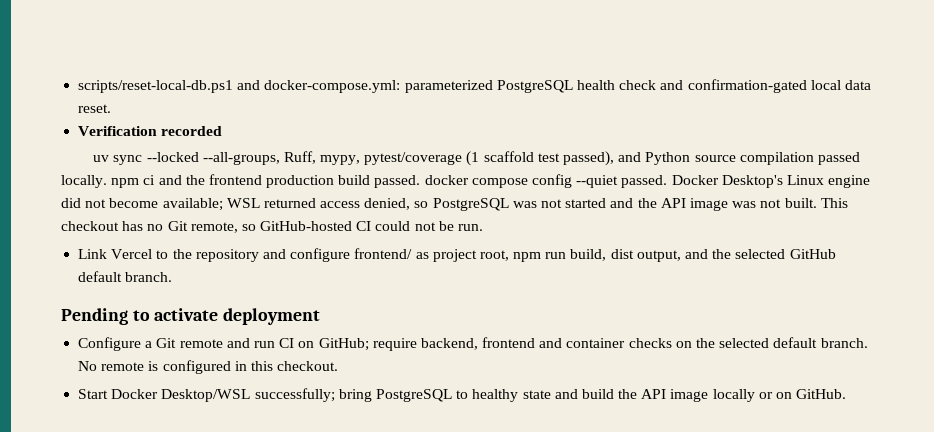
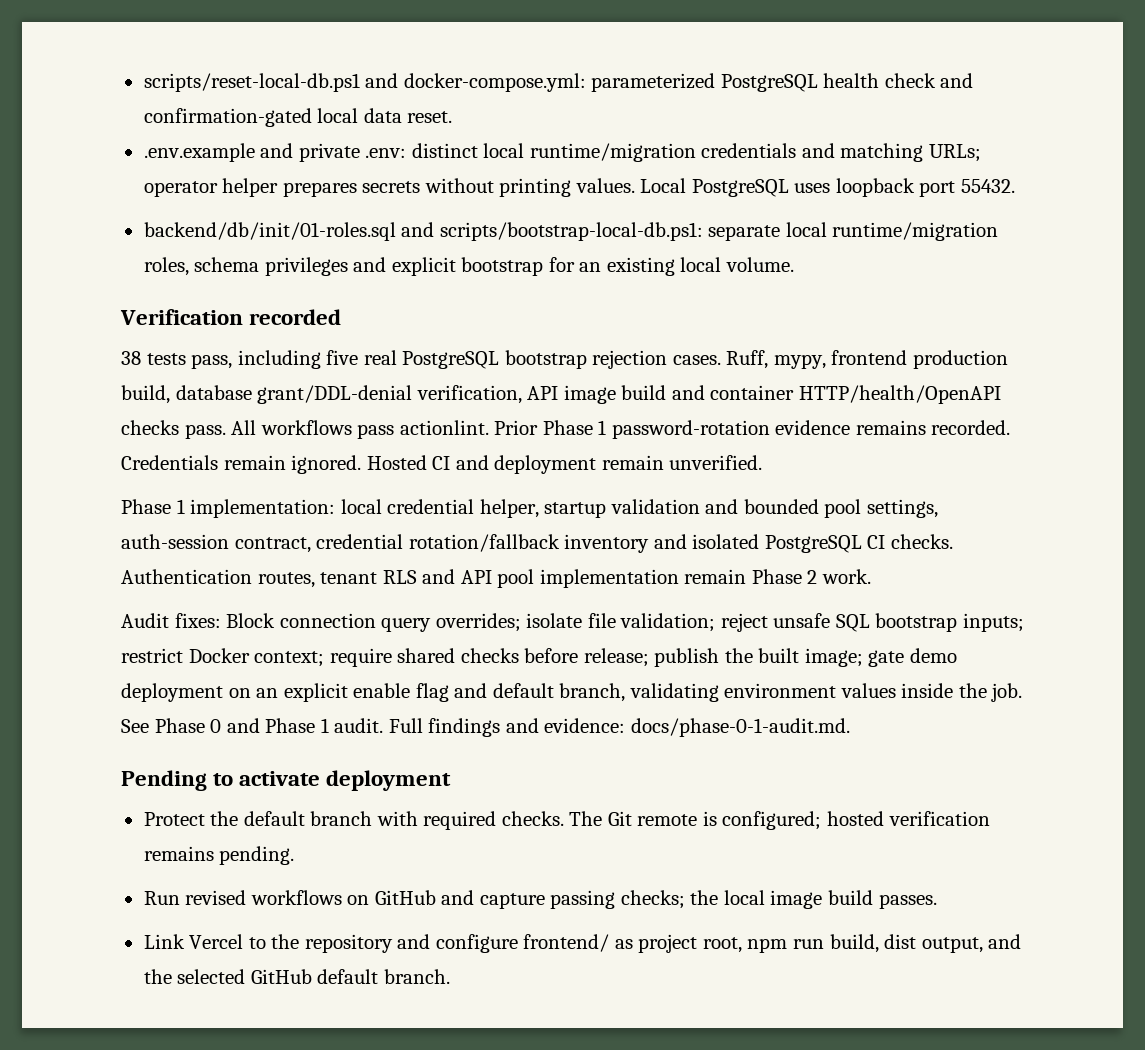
+ .env.example and private .env: distinct local runtime/migration credentials and matching URLs; operator helper prepares secrets without printing values. Local PostgreSQL uses loopback port 55432.
+ backend/db/init/01-roles.sql and scripts/bootstrap-local-db.ps1: separate local runtime/migration roles, schema privileges and explicit bootstrap for an existing local volume.
  Verification recorded
- uv sync --locked --all-groups, Ruff, mypy, pytest/coverage (1 scaffold test passed), and Python source compilation passed locally. npm ci and the frontend production build passed. docker compose config --quiet passed. Docker Desktop's Linux engine did not become available; WSL returned access denied, so PostgreSQL was not started and the API image was not built. This checkout has no Git remote, so GitHub-hosted CI could not be run.
+ 38 tests pass, including five real PostgreSQL bootstrap rejection cases. Ruff, mypy, frontend production build, database grant/DDL-denial verification, API image build and container HTTP/health/OpenAPI checks pass. All workflows pass actionlint. Prior Phase 1 password-rotation evidence remains recorded. Credentials remain ignored. Hosted CI and deployment remain unverified.
+ Phase 1 implementation: local credential helper, startup validation and bounded pool settings, auth-session contract, credential rotation/fallback inventory and isolated PostgreSQL CI checks. Authentication routes, tenant RLS and API pool implementation remain Phase 2 work.
+ Audit fixes: Block connection query overrides; isolate file validation; reject unsafe SQL bootstrap inputs; restrict Docker context; require shared checks before release; publish the built image; gate demo deployment on an explicit enable flag and default branch, validating environment values inside the job. See Phase 0 and Phase 1 audit. Full findings and evidence: docs/phase-0-1-audit.md.
+ Pending to activate deployment
+ Protect the default branch with required checks. The Git remote is configured; hosted verification remains pending.
+ Run revised workflows on GitHub and capture passing checks; the local image build passes.
- Pending to activate deployment
- Configure a Git remote and run CI on GitHub; require backend, frontend and container checks on the selected default branch. No remote is configured in this checkout.
- Start Docker Desktop/WSL successfully; bring PostgreSQL to healthy state and build the API image locally or on GitHub.

